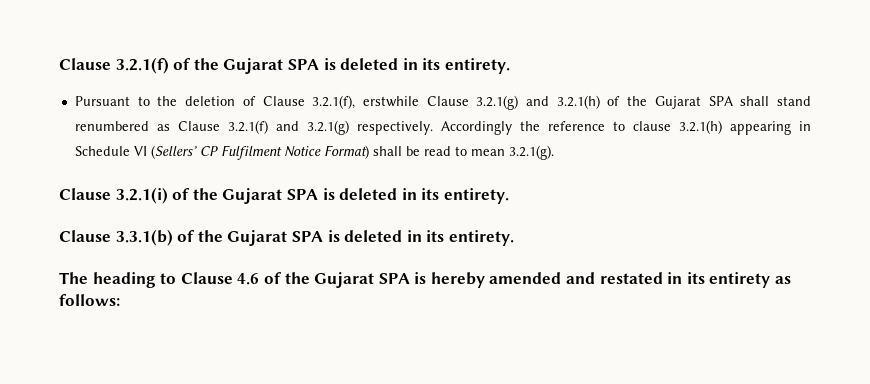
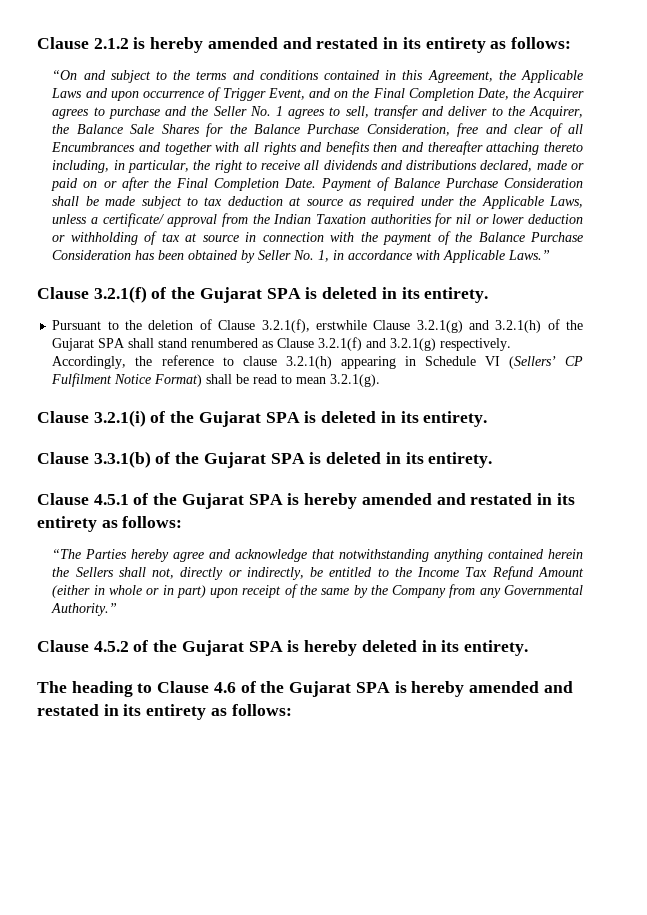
+ Clause 2.1.2 is hereby amended and restated in its entirety as follows:
+ “On and subject to the terms and conditions contained in this Agreement, the Applicable Laws and upon occurrence of Trigger Event, and on the Final Completion Date, the Acquirer agrees to purchase and the Seller No. 1 agrees to sell, transfer and deliver to the Acquirer, the Balance Sale Shares for the Balance Purchase Consideration, free and clear of all Encumbrances and together with all rights and benefits then and thereafter attaching thereto including, in particular, the right to receive all dividends and distributions declared, made or paid on or after the Final Completion Date. Payment of Balance Purchase Consideration shall be made subject to tax deduction at source as required under the Applicable Laws, unless a certificate/ approval from the Indian Taxation authorities for nil or lower deduction or withholding of tax at source in connection with the payment of the Balance Purchase Consideration has been obtained by Seller No. 1, in accordance with Applicable Laws.”
- Accordingly the reference to clause 3.2.1(h) appearing in Schedule VI (Sellers’ CP Fulfilment Notice Format) shall be read to mean 3.2.1(g).
+ Accordingly, the reference to clause 3.2.1(h) appearing in Schedule VI (Sellers’ CP Fulfilment Notice Format) shall be read to mean 3.2.1(g).
+ Clause 4.5.1 of the Gujarat SPA is hereby amended and restated in its entirety as follows:
+ “The Parties hereby agree and acknowledge that notwithstanding anything contained herein the Sellers shall not, directly or indirectly, be entitled to the Income Tax Refund Amount (either in whole or in part) upon receipt of the same by the Company from any Governmental Authority.”
+ Clause 4.5.2 of the Gujarat SPA is hereby deleted in its entirety.

